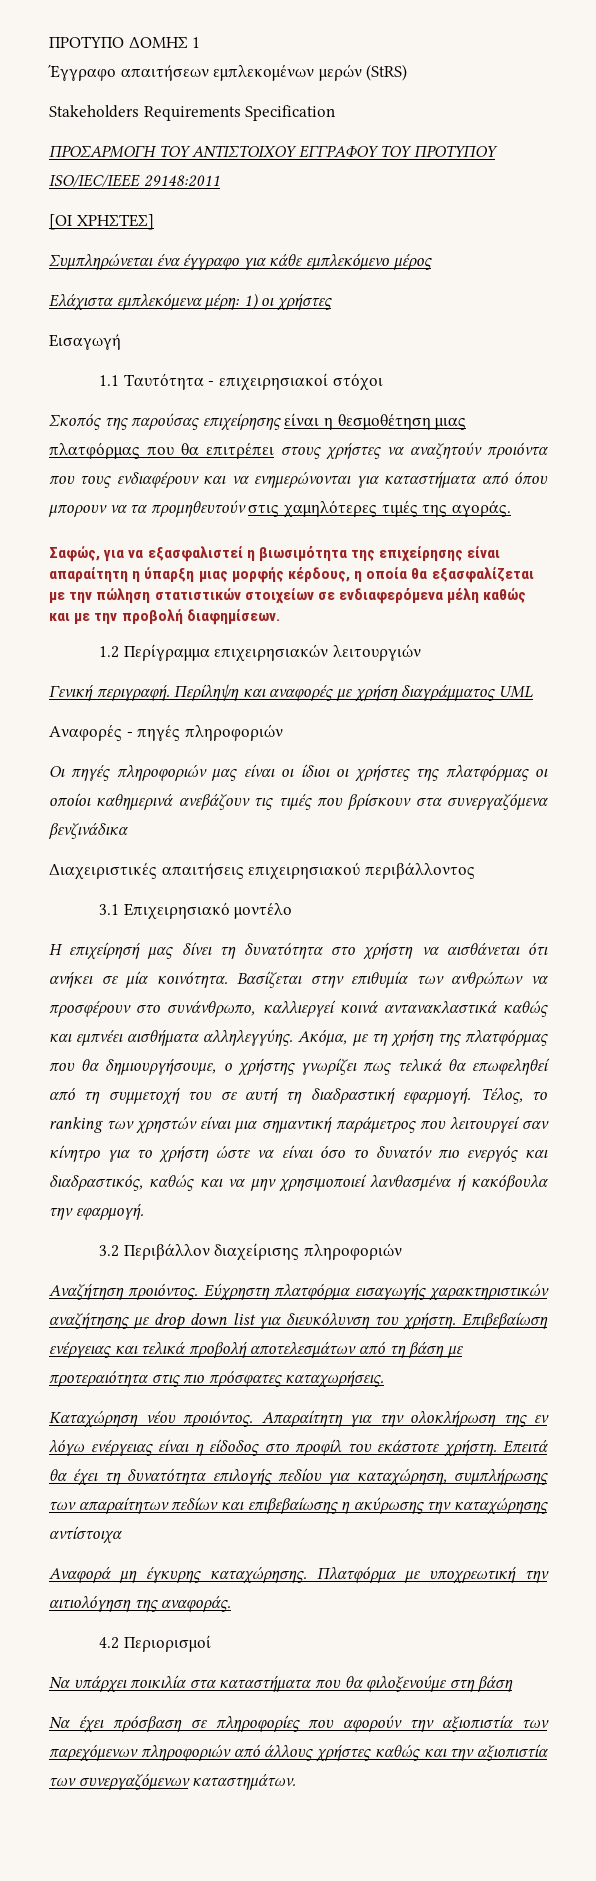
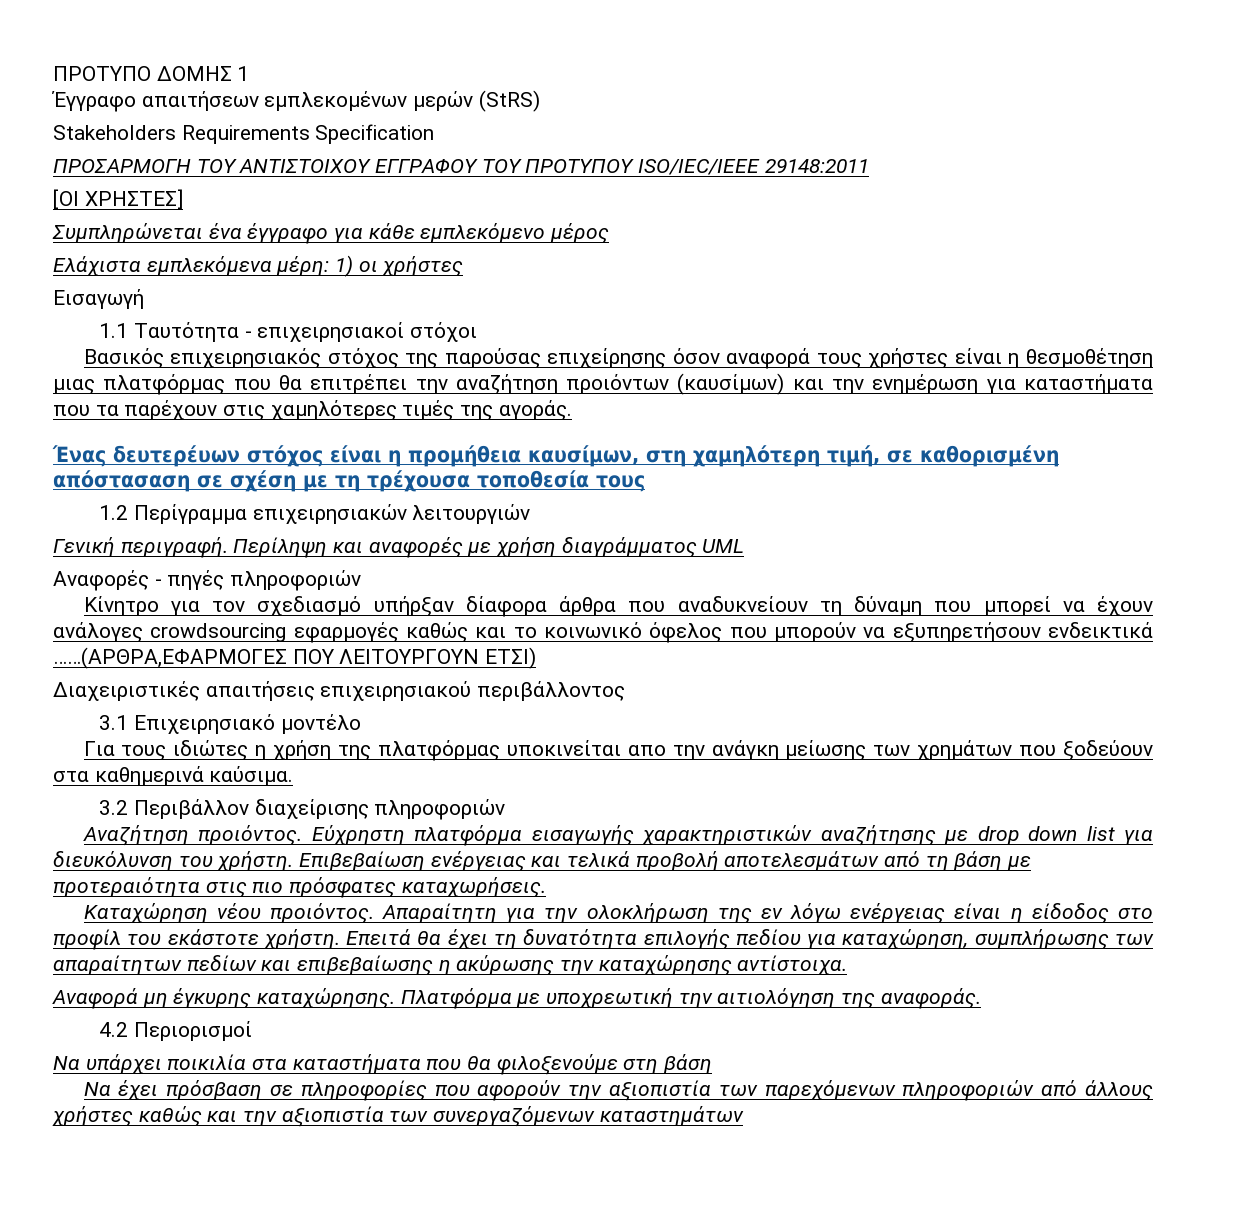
- Σκοπός της παρούσας επιχείρησης είναι η θεσμοθέτηση μιας πλατφόρμας που θα επιτρέπει στους χρήστες να αναζητούν προιόντα που τους ενδιαφέρουν και να ενημερώνονται για καταστήματα από όπου μπορουν να τα προμηθευτούν στις χαμηλότερες τιμές της αγοράς.
+ Βασικός επιχειρησιακός στόχος της παρούσας επιχείρησης όσον αναφορά τους χρήστες είναι η θεσμοθέτηση μιας πλατφόρμας που θα επιτρέπει την αναζήτηση προιόντων (καυσίμων) και την ενημέρωση για καταστήματα που τα παρέχουν στις χαμηλότερες τιμές της αγοράς.
- Σαφώς, για να εξασφαλιστεί η βιωσιμότητα της επιχείρησης είναι απαραίτητη η ύπαρξη μιας μορφής κέρδους, η οποία θα εξασφαλίζεται με την πώληση στατιστικών στοιχείων σε ενδιαφερόμενα μέλη καθώς και με την προβολή διαφημίσεων.
+ Ένας δευτερέυων στόχος είναι η προμήθεια καυσίμων, στη χαμηλότερη τιμή, σε καθορισμένη απόστασαση σε σχέση με τη τρέχουσα τοποθεσία τους
- Οι πηγές πληροφοριών μας είναι οι ίδιοι οι χρήστες της πλατφόρμας οι οποίοι καθημερινά ανεβάζουν τις τιμές που βρίσκουν στα συνεργαζόμενα βενζινάδικα
+ Κίνητρο για τον σχεδιασμό υπήρξαν δίαφορα άρθρα που αναδυκνείουν τη δύναμη που μπορεί να έχουν ανάλογες crowdsourcing εφαρμογές καθώς και το κοινωνικό όφελος που μπορούν να εξυπηρετήσουν ενδεικτικά ……(ΑΡΘΡΑ,ΕΦΑΡΜΟΓΕΣ ΠΟΥ ΛΕΙΤΟΥΡΓΟΥΝ ΕΤΣΙ)
- Η επιχείρησή μας δίνει τη δυνατότητα στο χρήστη να αισθάνεται ότι ανήκει σε μία κοινότητα. Βασίζεται στην επιθυμία των ανθρώπων να προσφέρουν στο συνάνθρωπο, καλλιεργεί κοινά αντανακλαστικά καθώς και εμπνέει αισθήματα αλληλεγγύης. Ακόμα, με τη χρήση της πλατφόρμας που θα δημιουργήσουμε, ο χρήστης γνωρίζει πως τελικά θα επωφεληθεί από τη συμμετοχή του σε αυτή τη διαδραστική εφαρμογή. Τέλος, το ranking των χρηστών είναι μια σημαντική παράμετρος που λειτουργεί σαν κίνητρο για το χρήστη ώστε να είναι όσο το δυνατόν πιο ενεργός και διαδραστικός, καθώς και να μην χρησιμοποιεί λανθασμένα ή κακόβουλα την εφαρμογή.
+ Για τους ιδιώτες η χρήση της πλατφόρμας υποκινείται απο την ανάγκη μείωσης των χρημάτων που ξοδεύουν στα καθημερινά καύσιμα.
- Επειτά θα έχει τη δυνατότητα επιλογής πεδίου για καταχώρηση, συμπλήρωσης των απαραίτητων πεδίων και επιβεβαίωσης η ακύρωσης την καταχώρησης αντίστοιχα
+ Επειτά θα έχει τη δυνατότητα επιλογής πεδίου για καταχώρηση, συμπλήρωσης των απαραίτητων πεδίων και επιβεβαίωσης η ακύρωσης την καταχώρησης αντίστοιχα.
- Να έχει πρόσβαση σε πληροφορίες που αφορούν την αξιοπιστία των παρεχόμενων πληροφοριών από άλλους χρήστες καθώς και την αξιοπιστία των συνεργαζόμενων καταστημάτων.
+ Να έχει πρόσβαση σε πληροφορίες που αφορούν την αξιοπιστία των παρεχόμενων πληροφοριών από άλλους χρήστες καθώς και την αξιοπιστία των συνεργαζόμενων καταστημάτων

